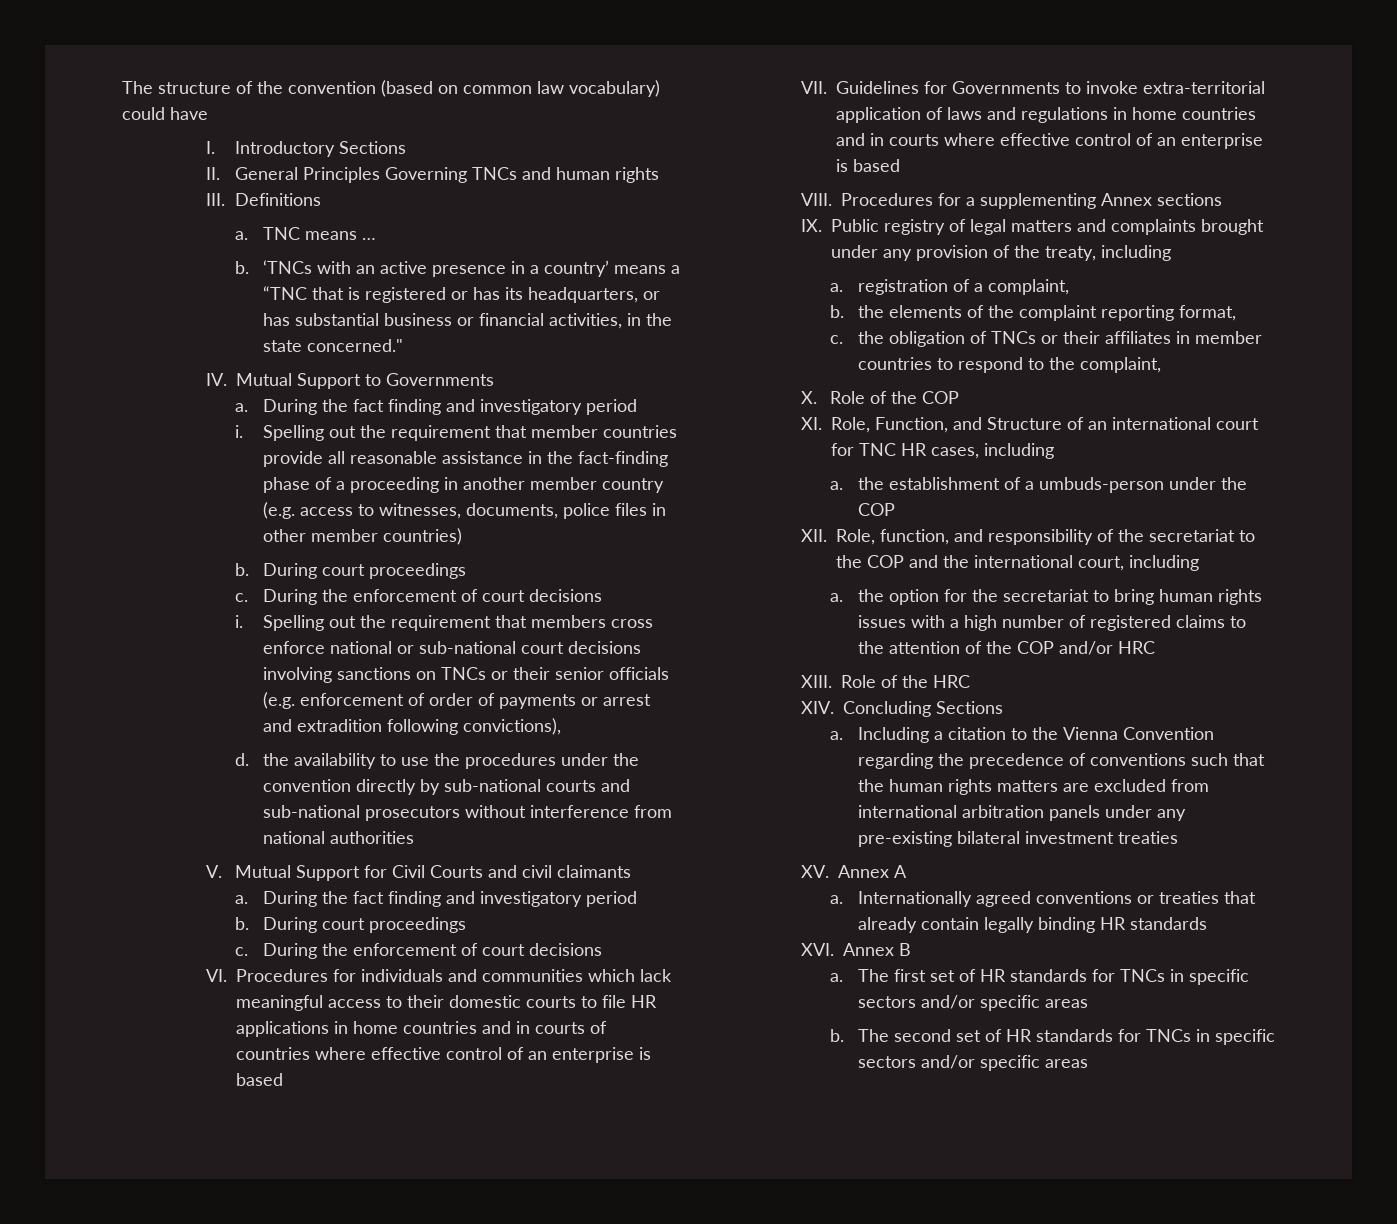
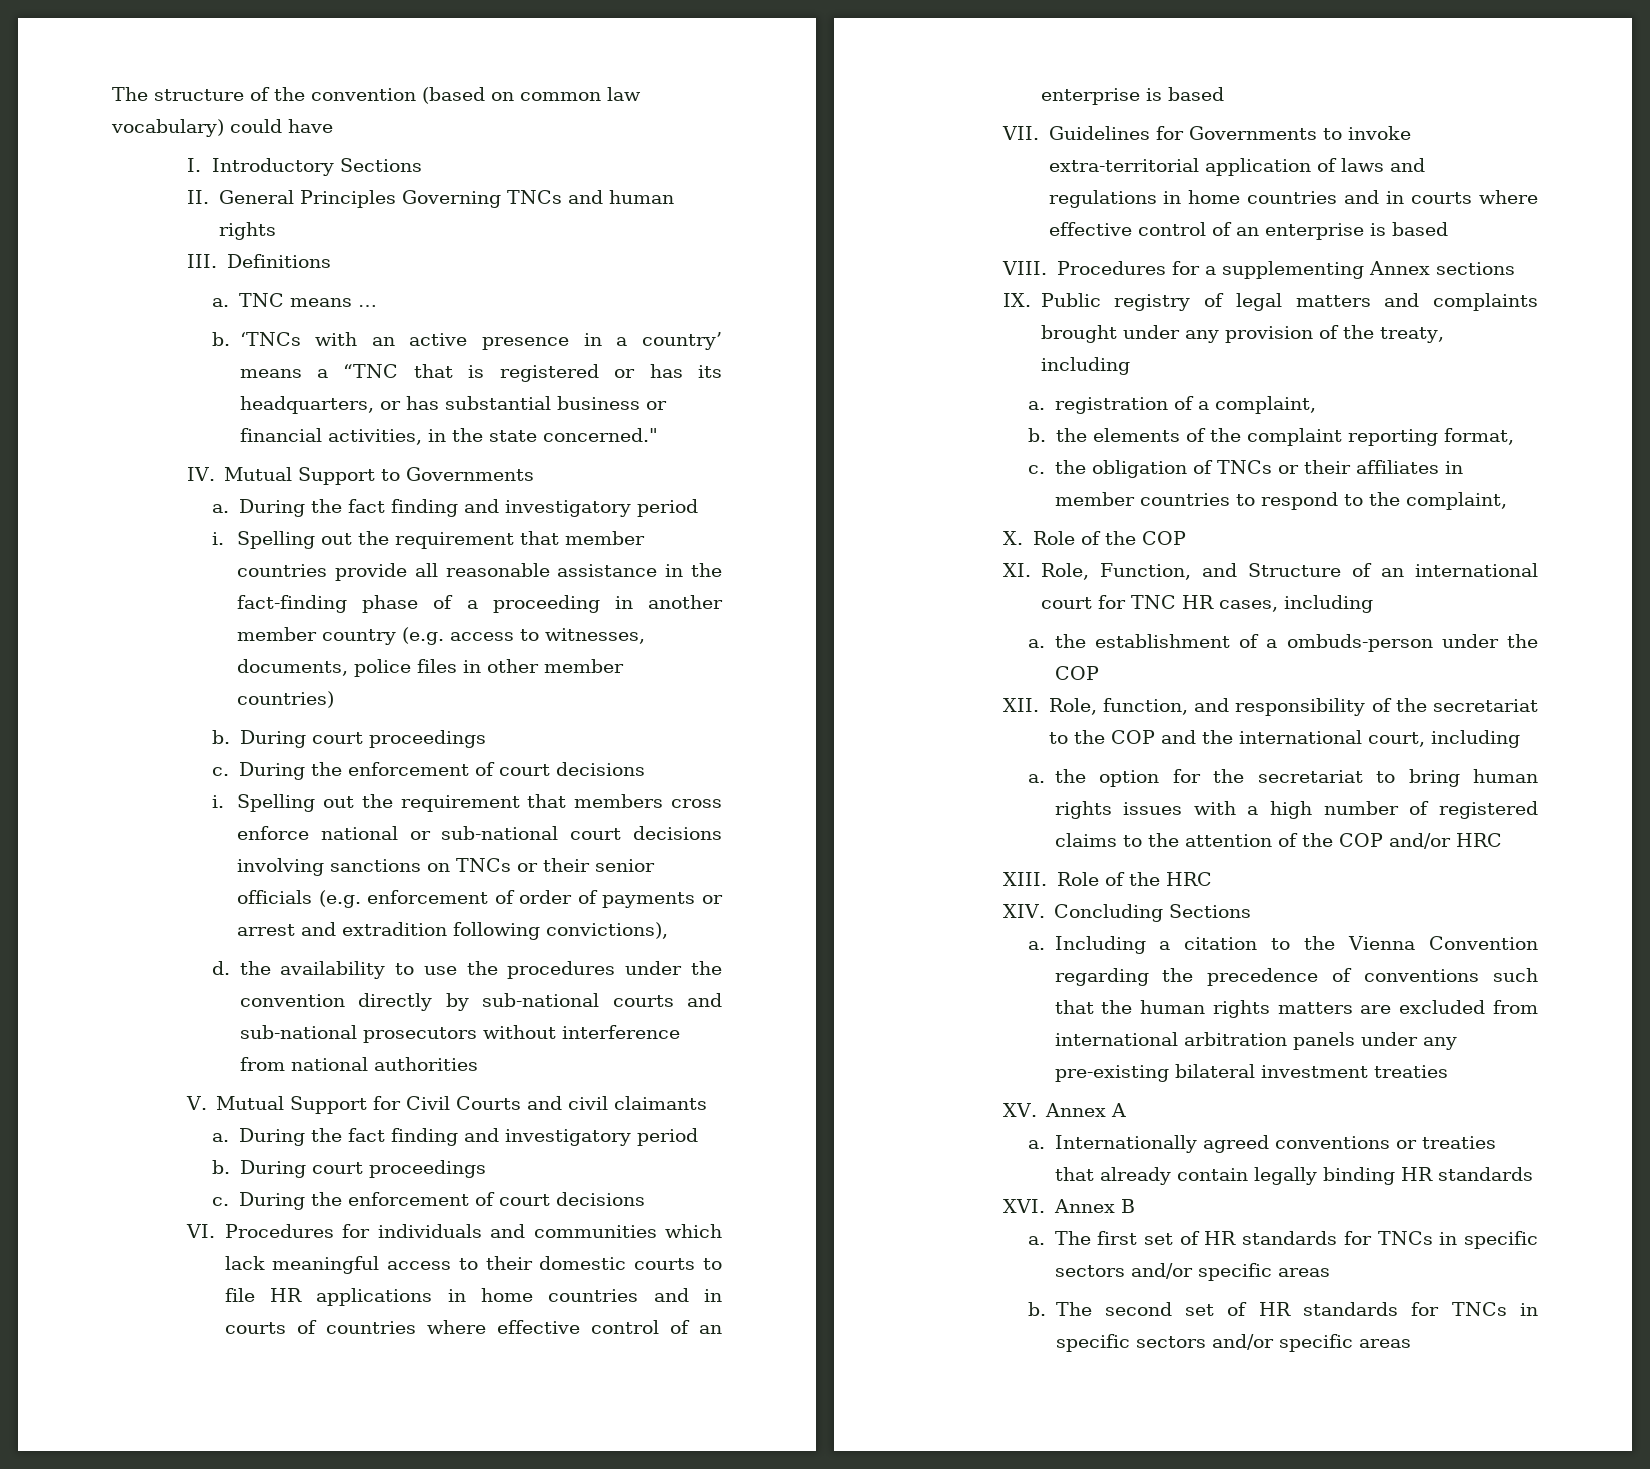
- a. the establishment of a umbuds-person under the COP
+ a. the establishment of a ombuds-person under the COP

